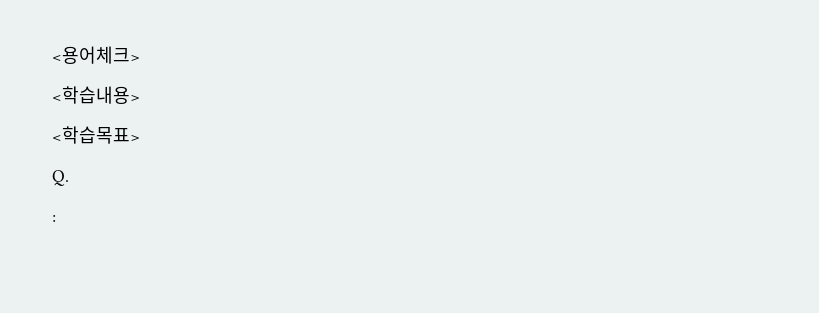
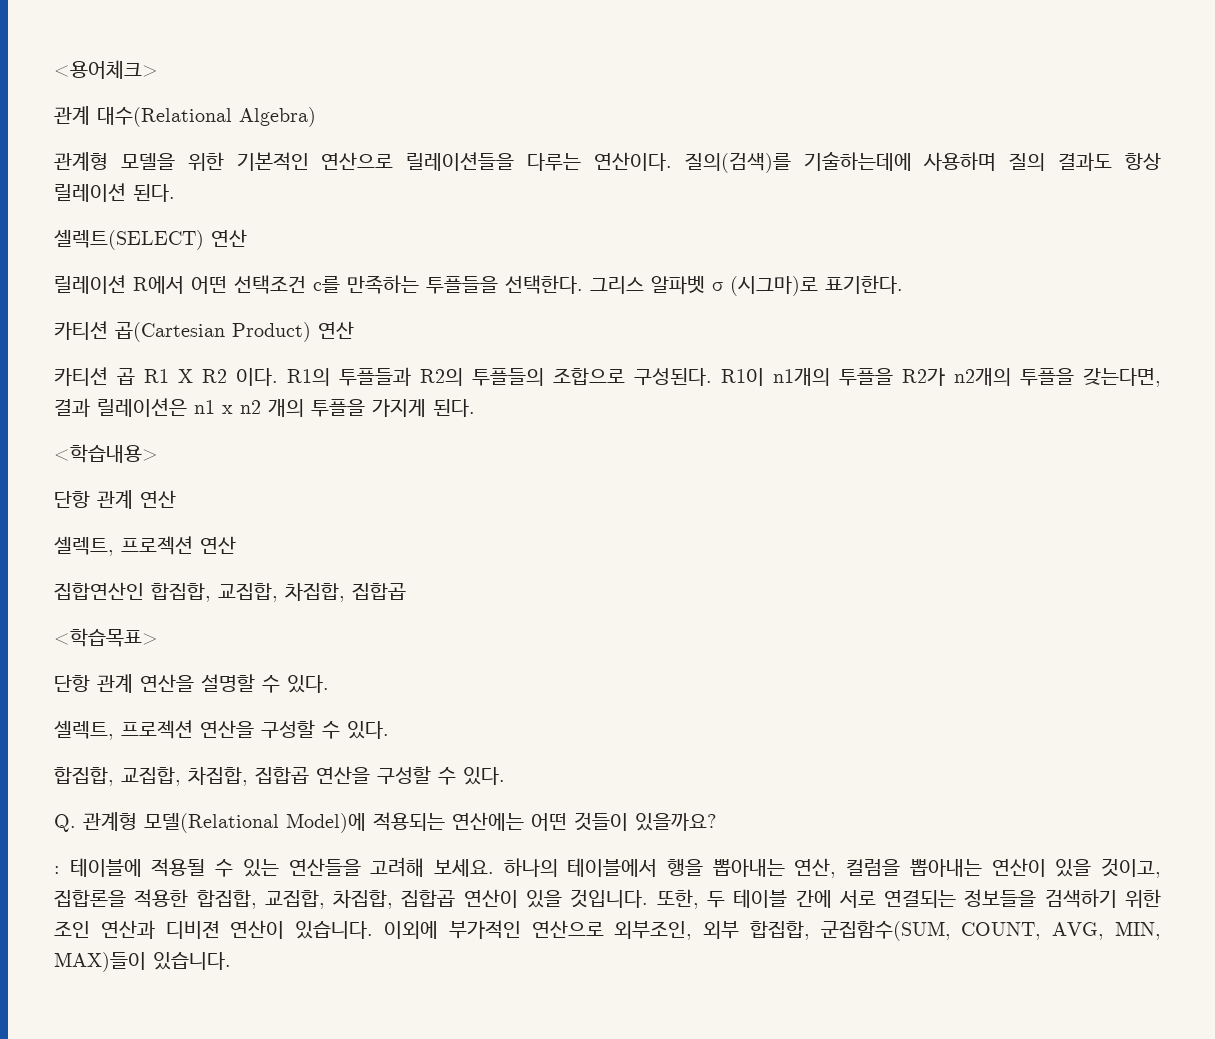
+ 관계 대수(Relational Algebra)
+ 관계형 모델을 위한 기본적인 연산으로 릴레이션들을 다루는 연산이다. 질의(검색)를 기술하는데에 사용하며 질의 결과도 항상 릴레이션 된다.
+ 셀렉트(SELECT) 연산
+ 릴레이션 R에서 어떤 선택조건 c를 만족하는 투플들을 선택한다. 그리스 알파벳 σ (시그마)로 표기한다.
+ 카티션 곱(Cartesian Product) 연산
+ 카티션 곱 R1 X R2 이다. R1의 투플들과 R2의 투플들의 조합으로 구성된다. R1이 n1개의 투플을 R2가 n2개의 투플을 갖는다면, 결과 릴레이션은 n1 x n2 개의 투플을 가지게 된다.
  <학습내용>
+ 단항 관계 연산
+ 셀렉트, 프로젝션 연산
+ 집합연산인 합집합, 교집합, 차집합, 집합곱
  <학습목표>
- Q.
- :
+ 단항 관계 연산을 설명할 수 있다.
+ 셀렉트, 프로젝션 연산을 구성할 수 있다.
+ 합집합, 교집합, 차집합, 집합곱 연산을 구성할 수 있다.
+ Q. 관계형 모델(Relational Model)에 적용되는 연산에는 어떤 것들이 있을까요?
+ : 테이블에 적용될 수 있는 연산들을 고려해 보세요. 하나의 테이블에서 행을 뽑아내는 연산, 컬럼을 뽑아내는 연산이 있을 것이고, 집합론을 적용한 합집합, 교집합, 차집합, 집합곱 연산이 있을 것입니다. 또한, 두 테이블 간에 서로 연결되는 정보들을 검색하기 위한 조인 연산과 디비젼 연산이 있습니다. 이외에 부가적인 연산으로 외부조인, 외부 합집합, 군집함수(SUM, COUNT, AVG, MIN, MAX)들이 있습니다.

